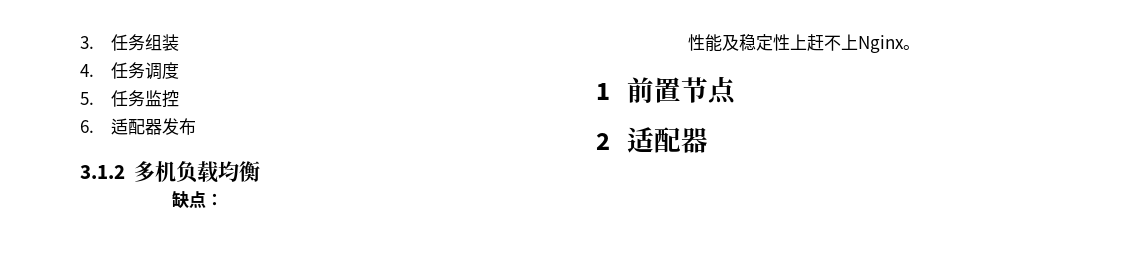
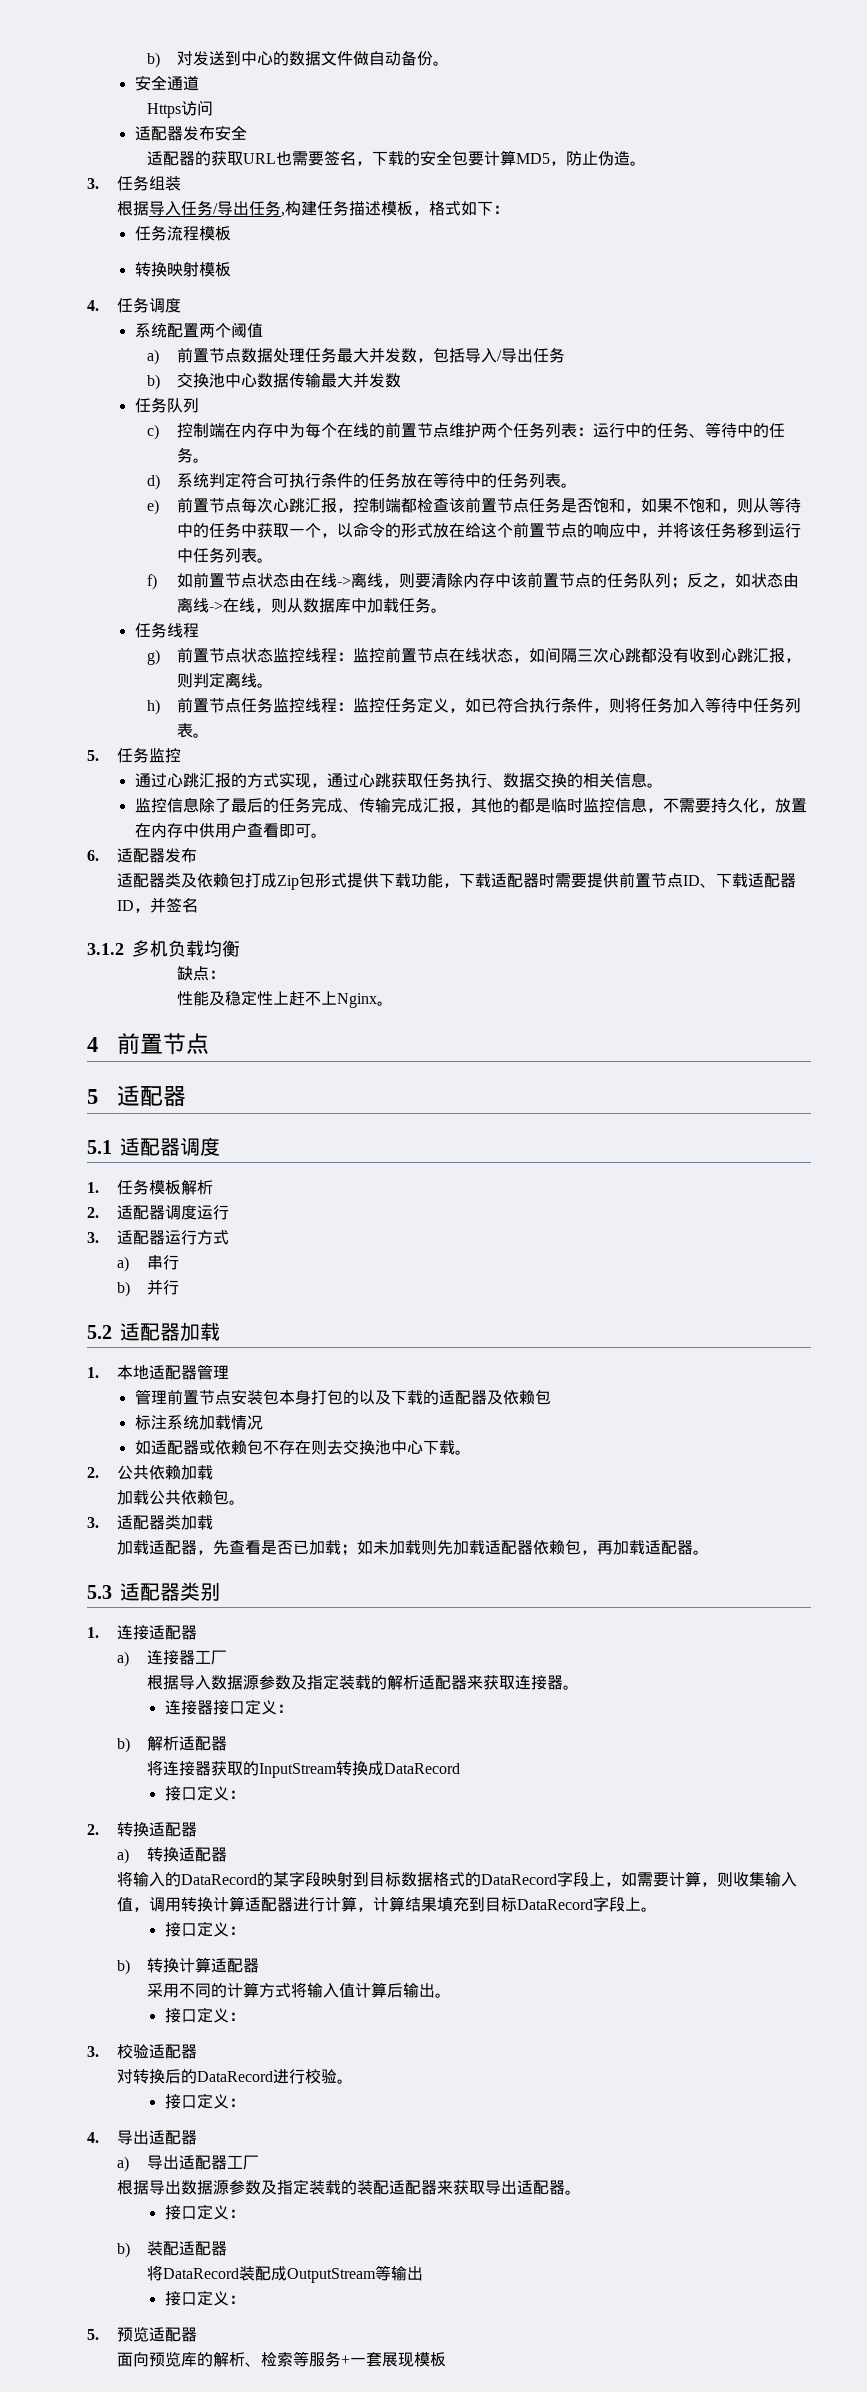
+ b)对发送到中心的数据文件做自动备份。
+ 安全通道
+ Https访问
+ 适配器发布安全
+ 适配器的获取URL也需要签名，下载的安全包要计算MD5，防止伪造。
  3.任务组装
+ 根据导入任务/导出任务,构建任务描述模板，格式如下：
+ 任务流程模板
+ 转换映射模板
  4.任务调度
+ 系统配置两个阈值
+ a)前置节点数据处理任务最大并发数，包括导入/导出任务
+ b)交换池中心数据传输最大并发数
+ 任务队列
+ c)控制端在内存中为每个在线的前置节点维护两个任务列表：运行中的任务、等待中的任务。
+ d)系统判定符合可执行条件的任务放在等待中的任务列表。
+ e)前置节点每次心跳汇报，控制端都检查该前置节点任务是否饱和，如果不饱和，则从等待中的任务中获取一个，以命令的形式放在给这个前置节点的响应中，并将该任务移到运行中任务列表。
+ f)如前置节点状态由在线->离线，则要清除内存中该前置节点的任务队列；反之，如状态由离线->在线，则从数据库中加载任务。
+ 任务线程
+ g)前置节点状态监控线程：监控前置节点在线状态，如间隔三次心跳都没有收到心跳汇报，则判定离线。
+ h)前置节点任务监控线程：监控任务定义，如已符合执行条件，则将任务加入等待中任务列表。
  5.任务监控
+ 通过心跳汇报的方式实现，通过心跳获取任务执行、数据交换的相关信息。
+ 监控信息除了最后的任务完成、传输完成汇报，其他的都是临时监控信息，不需要持久化，放置在内存中供用户查看即可。
  6.适配器发布
+ 适配器类及依赖包打成Zip包形式提供下载功能，下载适配器时需要提供前置节点ID、下载适配器ID，并签名
- 1前置节点
+ 4前置节点
- 2适配器
+ 5适配器
+ 5.1适配器调度
+ 1.任务模板解析
+ 2.适配器调度运行
+ 3.适配器运行方式
+ a)串行
+ b)并行
+ 5.2适配器加载
+ 1.本地适配器管理
+ 管理前置节点安装包本身打包的以及下载的适配器及依赖包
+ 标注系统加载情况
+ 如适配器或依赖包不存在则去交换池中心下载。
+ 2.公共依赖加载
+ 加载公共依赖包。
+ 3.适配器类加载
+ 加载适配器，先查看是否已加载；如未加载则先加载适配器依赖包，再加载适配器。
+ 5.3适配器类别
+ 1.连接适配器
+ a)连接器工厂
+ 根据导入数据源参数及指定装载的解析适配器来获取连接器。
+ 连接器接口定义：
+ b)解析适配器
+ 将连接器获取的InputStream转换成DataRecord
+ 接口定义：
+ 2.转换适配器
+ a)转换适配器
+ 将输入的DataRecord的某字段映射到目标数据格式的DataRecord字段上，如需要计算，则收集输入值，调用转换计算适配器进行计算，计算结果填充到目标DataRecord字段上。
+ 接口定义：
+ b)转换计算适配器
+ 采用不同的计算方式将输入值计算后输出。
+ 接口定义：
+ 3.校验适配器
+ 对转换后的DataRecord进行校验。
+ 接口定义：
+ 4.导出适配器
+ a)导出适配器工厂
+ 根据导出数据源参数及指定装载的装配适配器来获取导出适配器。
+ 接口定义：
+ b)装配适配器
+ 将DataRecord装配成OutputStream等输出
+ 接口定义：
+ 5.预览适配器
+ 面向预览库的解析、检索等服务+一套展现模板

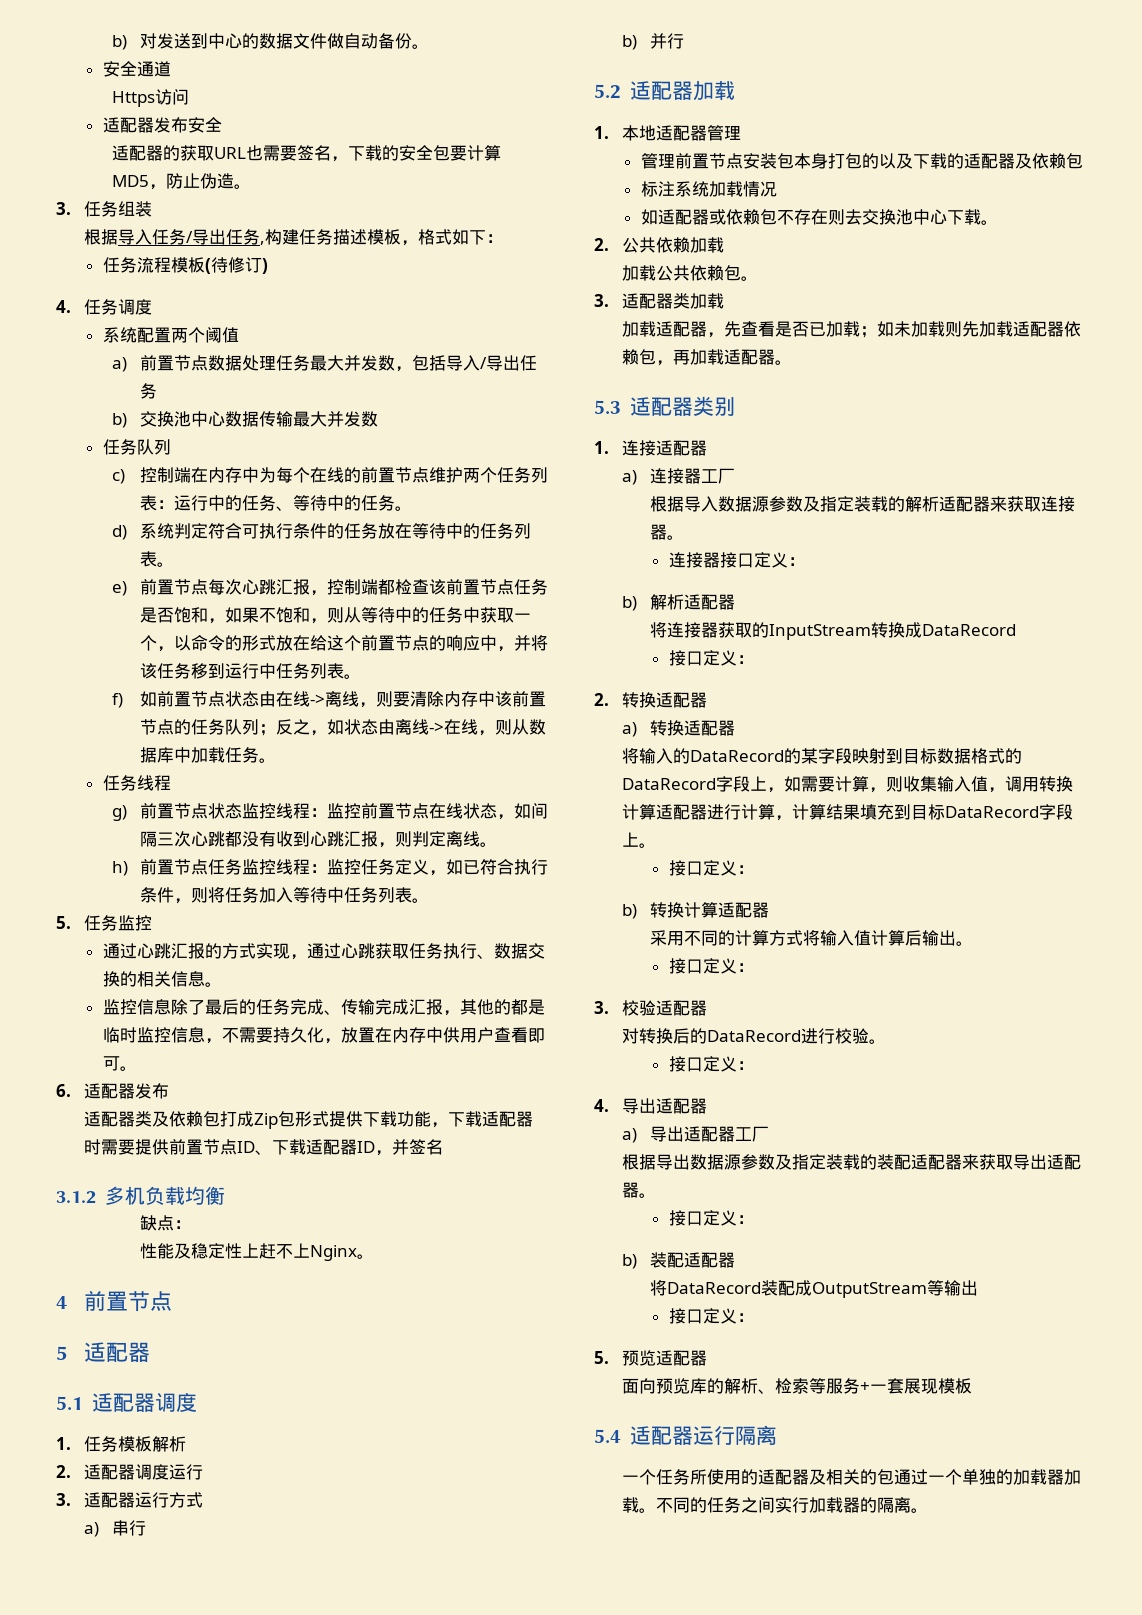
- 任务流程模板
- 转换映射模板
+ 任务流程模板(待修订)
+ 5.4适配器运行隔离
+ 一个任务所使用的适配器及相关的包通过一个单独的加载器加载。不同的任务之间实行加载器的隔离。

